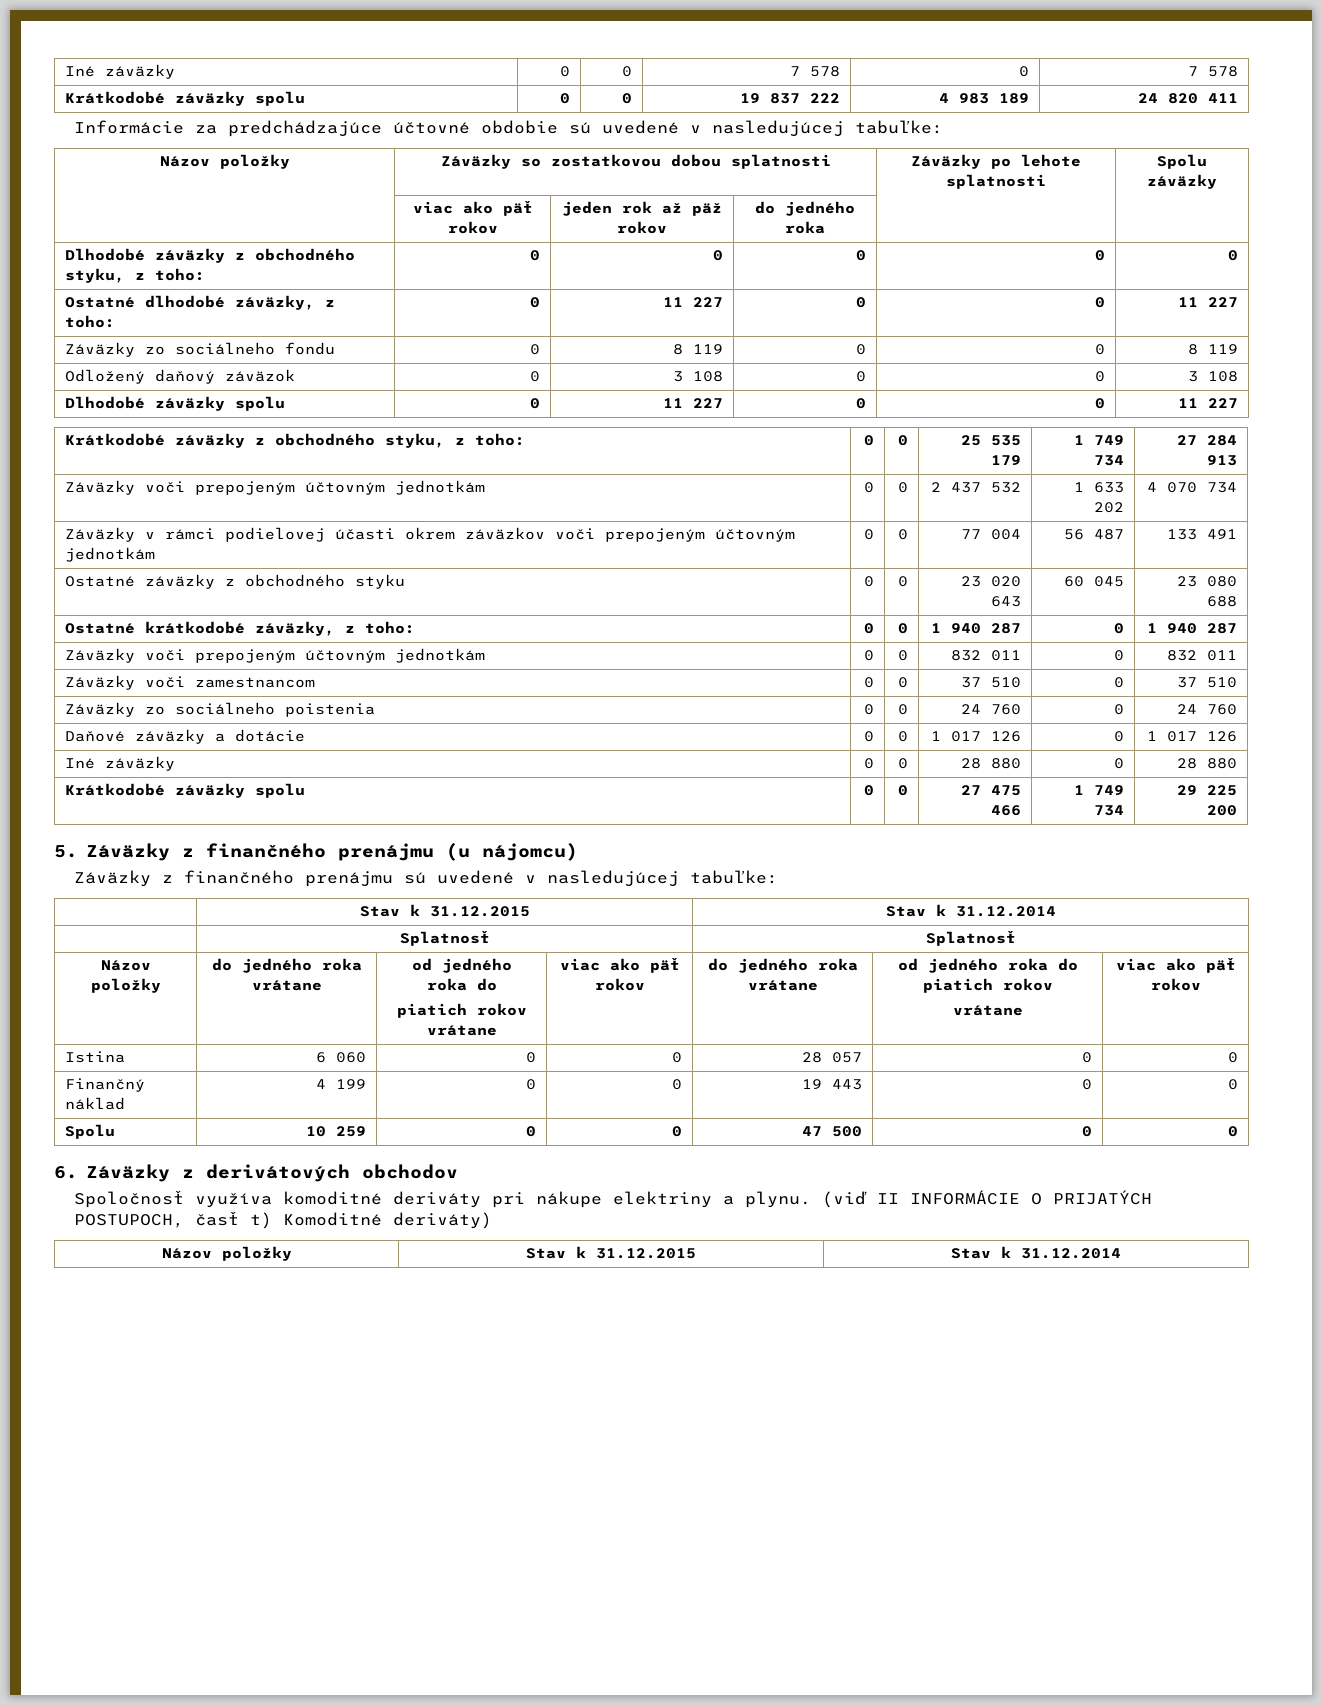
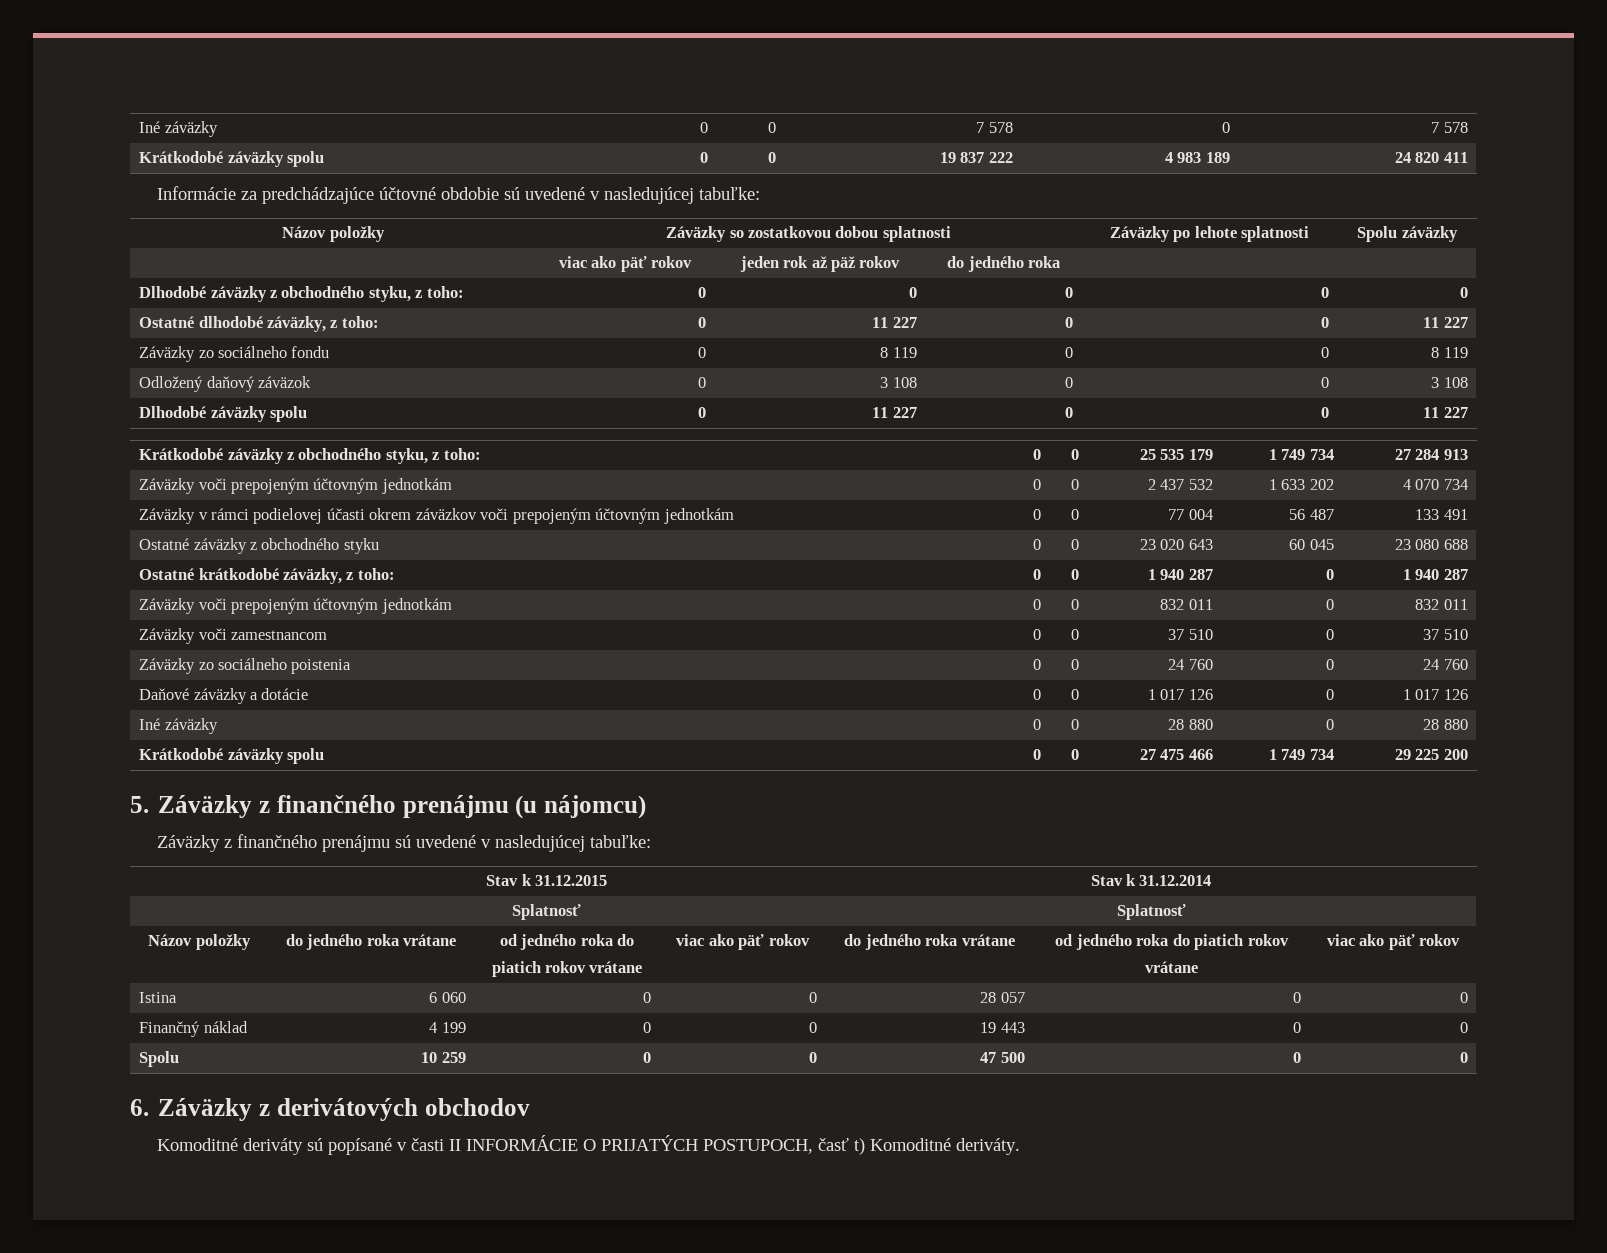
- Spoločnosť využíva komoditné deriváty pri nákupe elektriny a plynu. (viď II INFORMÁCIE O PRIJATÝCH POSTUPOCH, časť t) Komoditné deriváty)
- Názov položky | Stav k 31.12.2015 | Stav k 31.12.2014
+ Komoditné deriváty sú popísané v časti II INFORMÁCIE O PRIJATÝCH POSTUPOCH, časť t) Komoditné deriváty.

